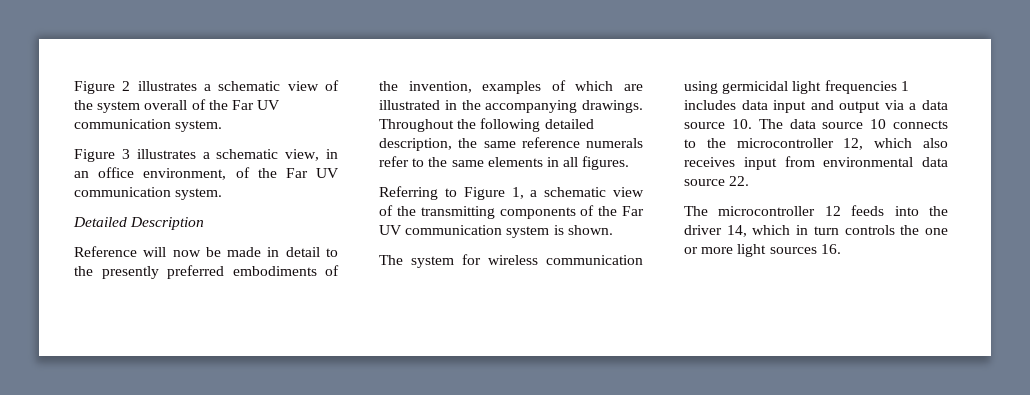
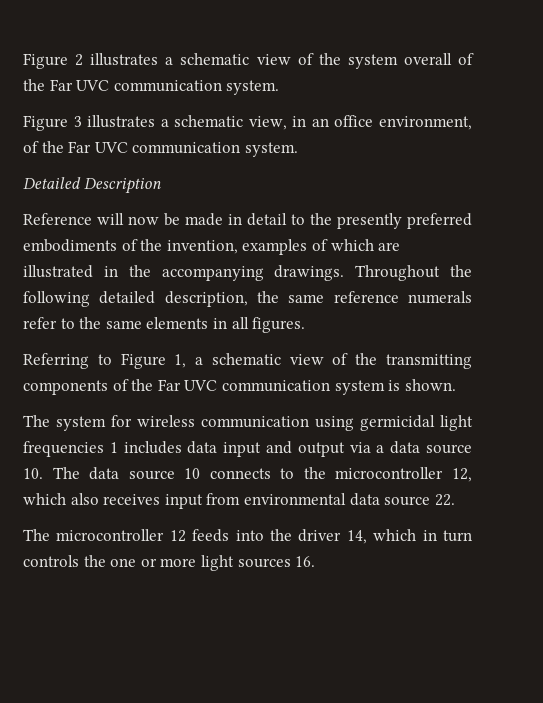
- Figure 2 illustrates a schematic view of the system overall of the Far UV communication system.
+ Figure 2 illustrates a schematic view of the system overall of the Far UVC communication system.
- Figure 3 illustrates a schematic view, in an office environment, of the Far UV communication system.
+ Figure 3 illustrates a schematic view, in an office environment, of the Far UVC communication system.
- Referring to Figure 1, a schematic view of the transmitting components of the Far UV communication system is shown.
+ Referring to Figure 1, a schematic view of the transmitting components of the Far UVC communication system is shown.

